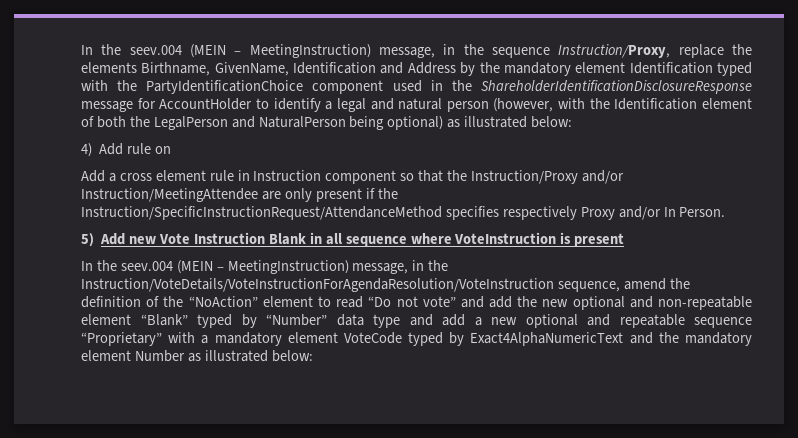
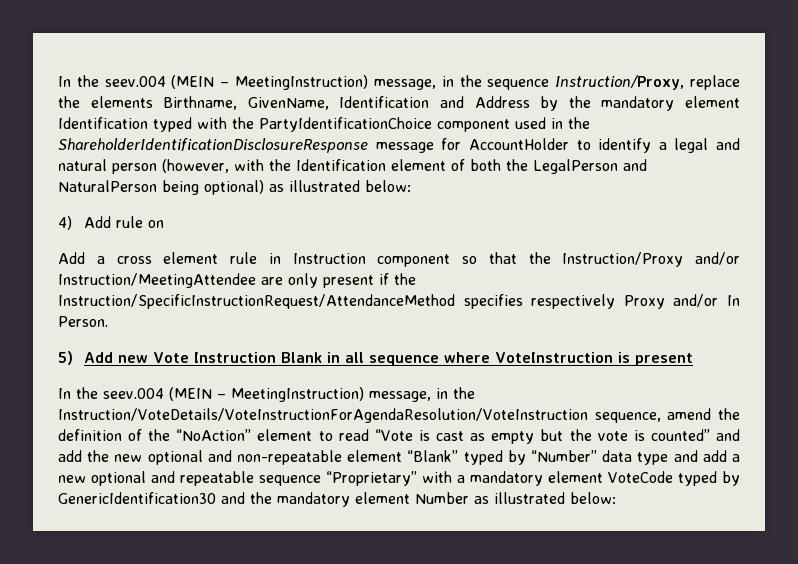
- In the seev.004 (MEIN – MeetingInstruction) message, in the Instruction/VoteDetails/VoteInstructionForAgendaResolution/VoteInstruction sequence, amend the definition of the “NoAction” element to read “Do not vote” and add the new optional and non-repeatable element “Blank” typed by “Number” data type and add a new optional and repeatable sequence “Proprietary” with a mandatory element VoteCode typed by Exact4AlphaNumericText and the mandatory element Number as illustrated below:
+ In the seev.004 (MEIN – MeetingInstruction) message, in the Instruction/VoteDetails/VoteInstructionForAgendaResolution/VoteInstruction sequence, amend the definition of the “NoAction” element to read “Vote is cast as empty but the vote is counted” and add the new optional and non-repeatable element “Blank” typed by “Number” data type and add a new optional and repeatable sequence “Proprietary” with a mandatory element VoteCode typed by GenericIdentification30 and the mandatory element Number as illustrated below:

